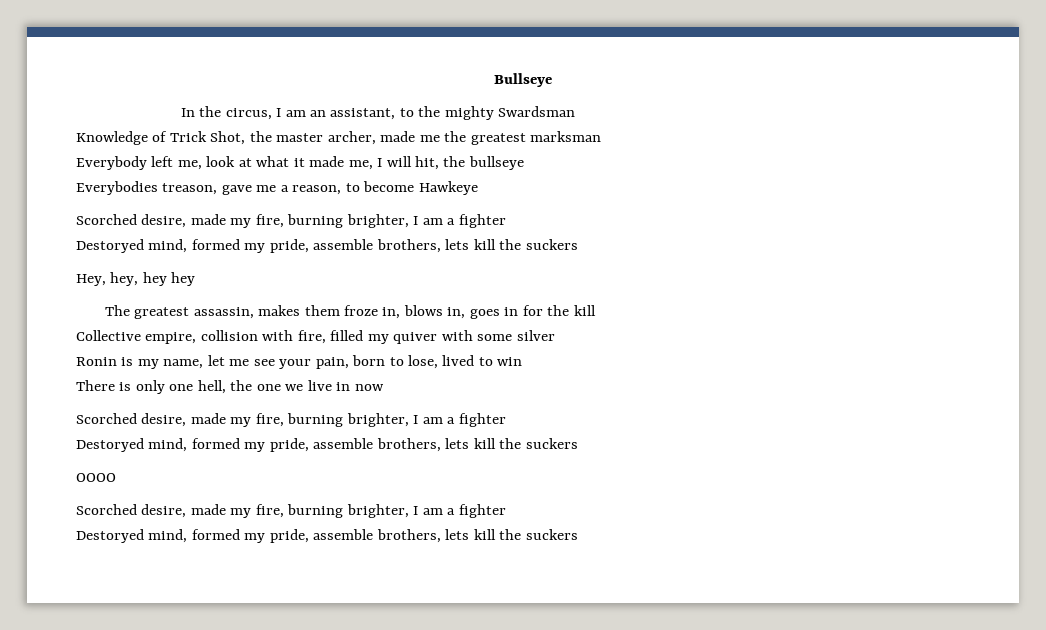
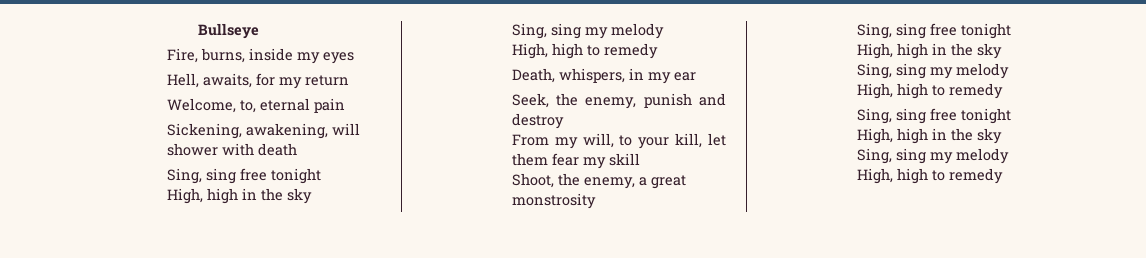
- In the circus, I am an assistant, to the mighty Swardsman
- Knowledge of Trick Shot, the master archer, made me the greatest marksman
- Everybody left me, look at what it made me, I will hit, the bullseye
- Everybodies treason, gave me a reason, to become Hawkeye
- Scorched desire, made my fire, burning brighter, I am a fighter
- Destoryed mind, formed my pride, assemble brothers, lets kill the suckers
- Hey, hey, hey hey
- The greatest assassin, makes them froze in, blows in, goes in for the kill
- Collective empire, collision with fire, filled my quiver with some silver
- Ronin is my name, let me see your pain, born to lose, lived to win
- There is only one hell, the one we live in now
- Scorched desire, made my fire, burning brighter, I am a fighter
- Destoryed mind, formed my pride, assemble brothers, lets kill the suckers
- OOOO
- Scorched desire, made my fire, burning brighter, I am a fighter
- Destoryed mind, formed my pride, assemble brothers, lets kill the suckers
+ Fire, burns, inside my eyes
+ Hell, awaits, for my return
+ Welcome, to, eternal pain
+ Sickening, awakening, will shower with death
+ Sing, sing free tonight
+ High, high in the sky
+ Sing, sing my melody
+ High, high to remedy
+ Death, whispers, in my ear
+ Seek, the enemy, punish and destroy
+ From my will, to your kill, let them fear my skill
+ Shoot, the enemy, a great monstrosity
+ Sing, sing free tonight
+ High, high in the sky
+ Sing, sing my melody
+ High, high to remedy
+ Sing, sing free tonight
+ High, high in the sky
+ Sing, sing my melody
+ High, high to remedy

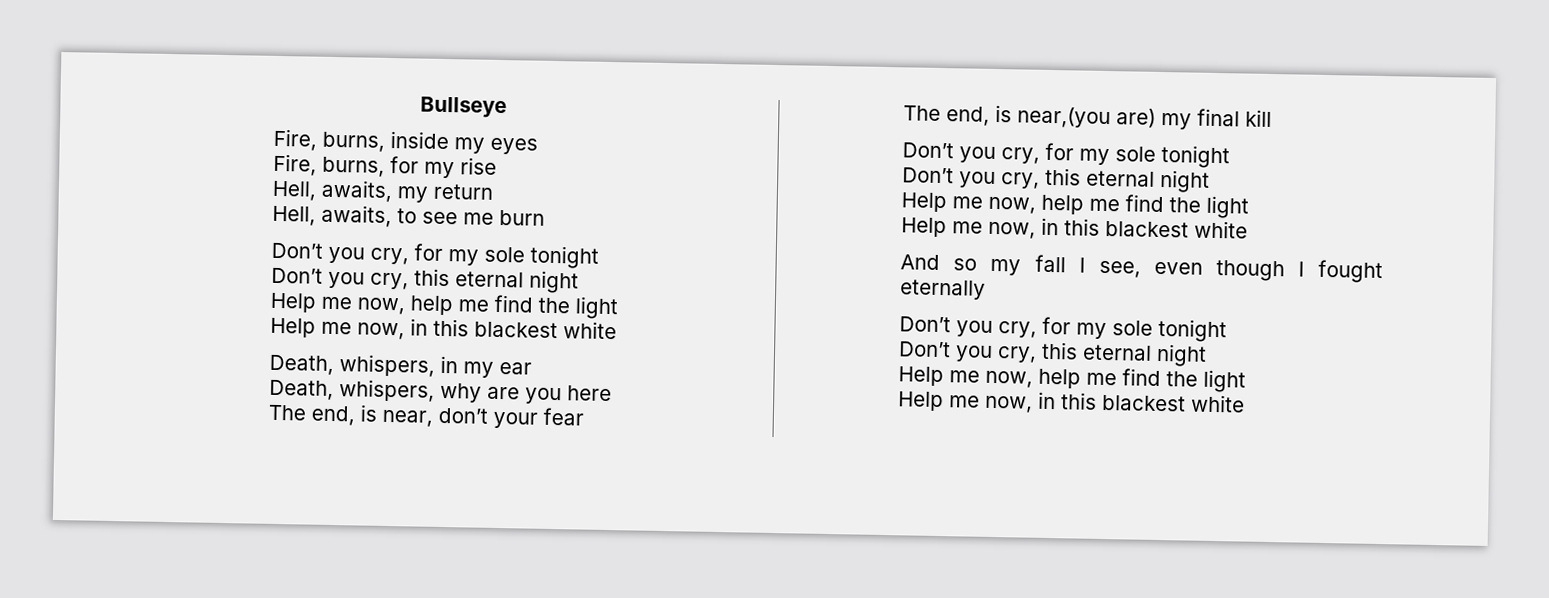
- Hell, awaits, for my return
+ Fire, burns, for my rise
+ Hell, awaits, my return
- Welcome, to, eternal pain
- Sickening, awakening, will shower with death
- Sing, sing free tonight
- High, high in the sky
- Sing, sing my melody
- High, high to remedy
+ Hell, awaits, to see me burn
+ Don’t you cry, for my sole tonight
+ Don’t you cry, this eternal night
+ Help me now, help me find the light
+ Help me now, in this blackest white
- Seek, the enemy, punish and destroy
- From my will, to your kill, let them fear my skill
- Shoot, the enemy, a great monstrosity
- Sing, sing free tonight
- High, high in the sky
- Sing, sing my melody
- High, high to remedy
- Sing, sing free tonight
- High, high in the sky
- Sing, sing my melody
- High, high to remedy
+ Death, whispers, why are you here
+ The end, is near, don’t your fear
+ The end, is near,(you are) my final kill
+ Don’t you cry, for my sole tonight
+ Don’t you cry, this eternal night
+ Help me now, help me find the light
+ Help me now, in this blackest white
+ And so my fall I see, even though I fought eternally
+ Don’t you cry, for my sole tonight
+ Don’t you cry, this eternal night
+ Help me now, help me find the light
+ Help me now, in this blackest white

